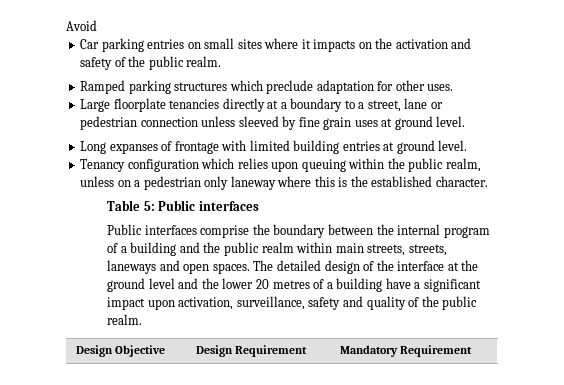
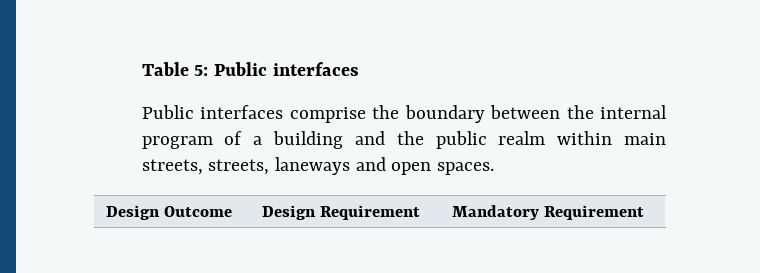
- Avoid
- Car parking entries on small sites where it impacts on the activation and safety of the public realm.
- Ramped parking structures which preclude adaptation for other uses.
- Large floorplate tenancies directly at a boundary to a street, lane or pedestrian connection unless sleeved by fine grain uses at ground level.
- Long expanses of frontage with limited building entries at ground level.
- Tenancy configuration which relies upon queuing within the public realm, unless on a pedestrian only laneway where this is the established character.
- Public interfaces comprise the boundary between the internal program of a building and the public realm within main streets, streets, laneways and open spaces. The detailed design of the interface at the ground level and the lower 20 metres of a building have a significant impact upon activation, surveillance, safety and quality of the public realm.
- Design Objective | Design Requirement | Mandatory Requirement
+ Public interfaces comprise the boundary between the internal program of a building and the public realm within main streets, streets, laneways and open spaces.
+ Design Outcome | Design Requirement | Mandatory Requirement

